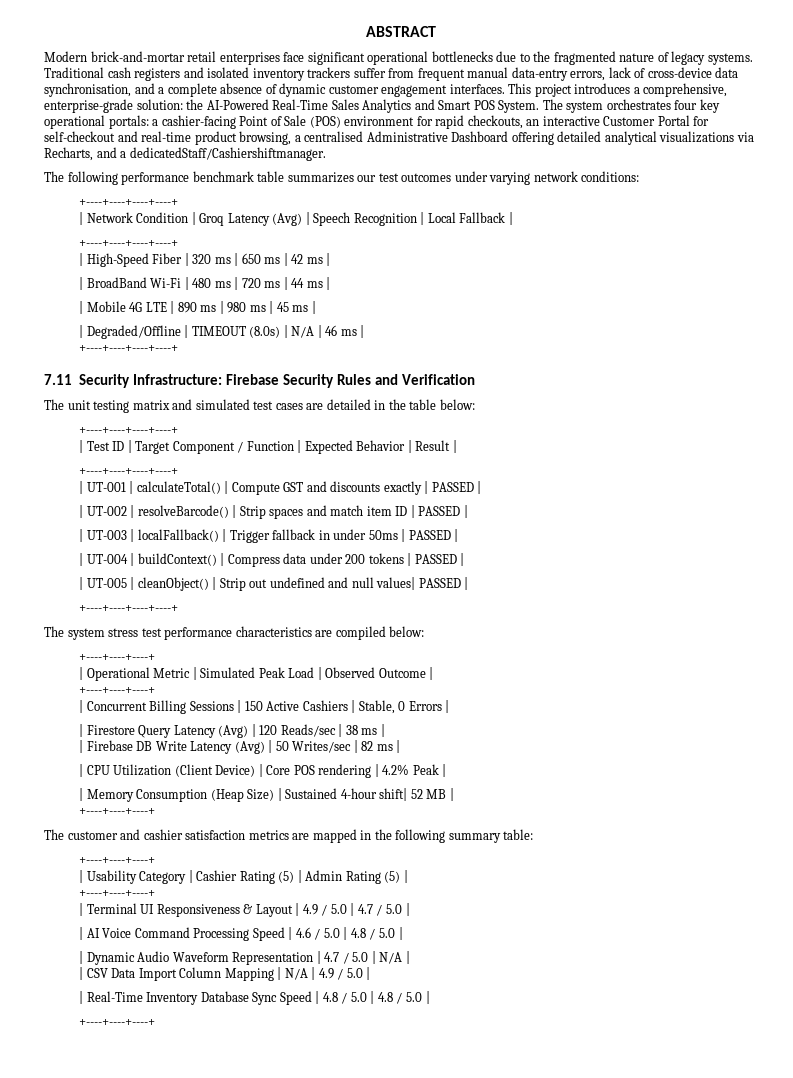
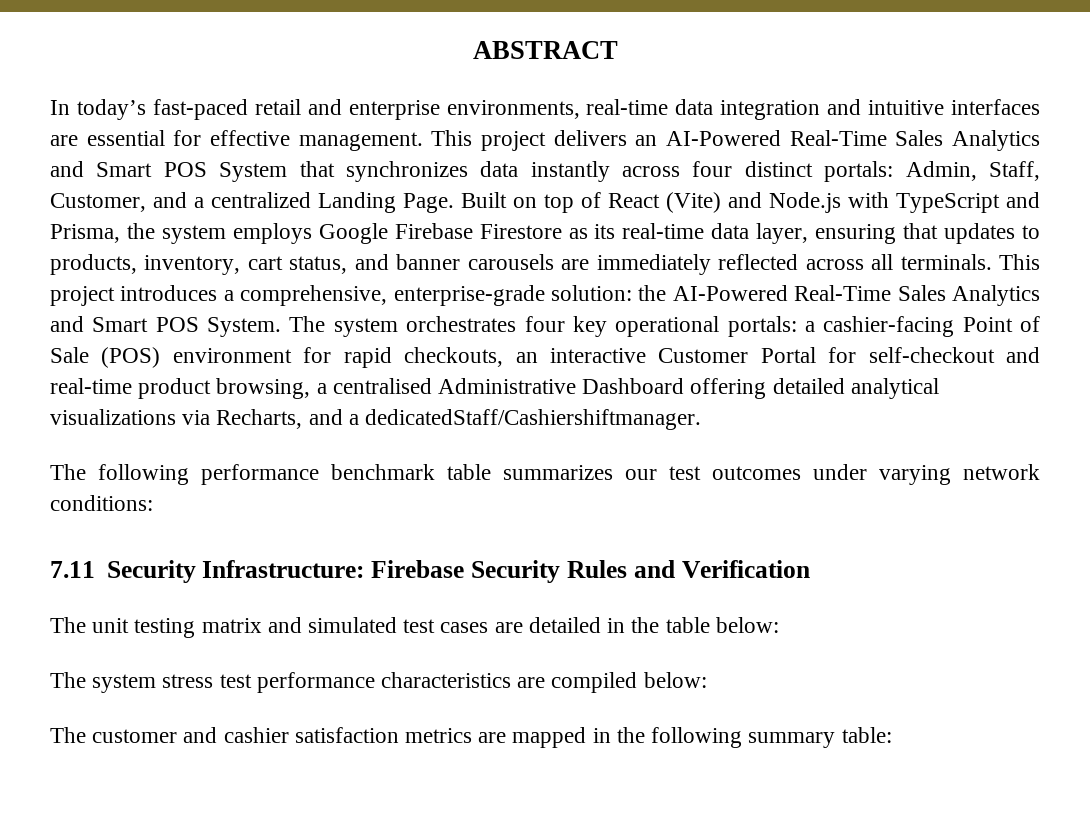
- Modern brick-and-mortar retail enterprises face significant operational bottlenecks due to the fragmented nature of legacy systems. Traditional cash registers and isolated inventory trackers suffer from frequent manual data-entry errors, lack of cross-device data synchronisation, and a complete absence of dynamic customer engagement interfaces.
+ In today’s fast-paced retail and enterprise environments, real-time data integration and intuitive interfaces are essential for effective management. This project delivers an AI-Powered Real-Time Sales Analytics and Smart POS System that synchronizes data instantly across four distinct portals: Admin, Staff, Customer, and a centralized Landing Page. Built on top of React (Vite) and Node.js with TypeScript and Prisma, the system employs Google Firebase Firestore as its real-time data layer, ensuring that updates to products, inventory, cart status, and banner carousels are immediately reflected across all terminals.
  The following performance benchmark table summarizes our test outcomes under varying network conditions:
- +----+----+----+----+
- | Network Condition | Groq Latency (Avg) | Speech Recognition | Local Fallback |
- +----+----+----+----+
- | High-Speed Fiber | 320 ms | 650 ms | 42 ms |
- | BroadBand Wi-Fi | 480 ms | 720 ms | 44 ms |
- | Mobile 4G LTE | 890 ms | 980 ms | 45 ms |
- | Degraded/Offline | TIMEOUT (8.0s) | N/A | 46 ms |
- +----+----+----+----+
  The unit testing matrix and simulated test cases are detailed in the table below:
- +----+----+----+----+
- | Test ID | Target Component / Function | Expected Behavior | Result |
- +----+----+----+----+
- | UT-001 | calculateTotal() | Compute GST and discounts exactly | PASSED |
- | UT-002 | resolveBarcode() | Strip spaces and match item ID | PASSED |
- | UT-003 | localFallback() | Trigger fallback in under 50ms | PASSED |
- | UT-004 | buildContext() | Compress data under 200 tokens | PASSED |
- | UT-005 | cleanObject() | Strip out undefined and null values| PASSED |
- +----+----+----+----+
  The system stress test performance characteristics are compiled below:
- +----+----+----+
- | Operational Metric | Simulated Peak Load | Observed Outcome |
- +----+----+----+
- | Concurrent Billing Sessions | 150 Active Cashiers | Stable, 0 Errors |
- | Firestore Query Latency (Avg) | 120 Reads/sec | 38 ms |
- | Firebase DB Write Latency (Avg) | 50 Writes/sec | 82 ms |
- | CPU Utilization (Client Device) | Core POS rendering | 4.2% Peak |
- | Memory Consumption (Heap Size) | Sustained 4-hour shift| 52 MB |
- +----+----+----+
  The customer and cashier satisfaction metrics are mapped in the following summary table:
- +----+----+----+
- | Usability Category | Cashier Rating (5) | Admin Rating (5) |
- +----+----+----+
- | Terminal UI Responsiveness & Layout | 4.9 / 5.0 | 4.7 / 5.0 |
- | AI Voice Command Processing Speed | 4.6 / 5.0 | 4.8 / 5.0 |
- | Dynamic Audio Waveform Representation | 4.7 / 5.0 | N/A |
- | CSV Data Import Column Mapping | N/A | 4.9 / 5.0 |
- | Real-Time Inventory Database Sync Speed | 4.8 / 5.0 | 4.8 / 5.0 |
- +----+----+----+

